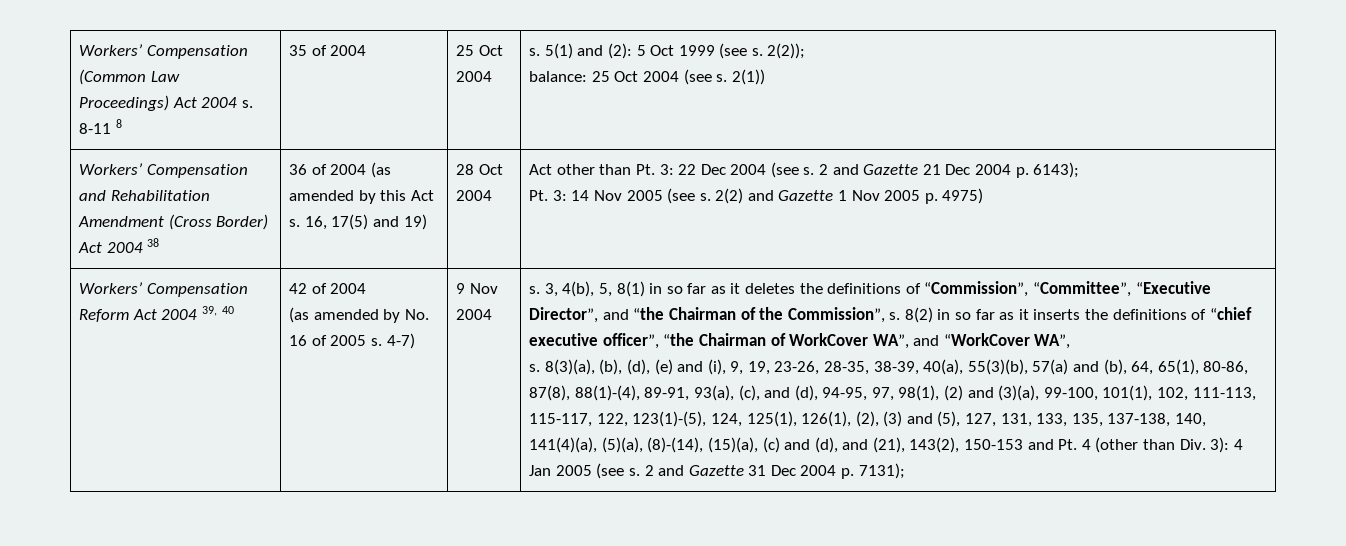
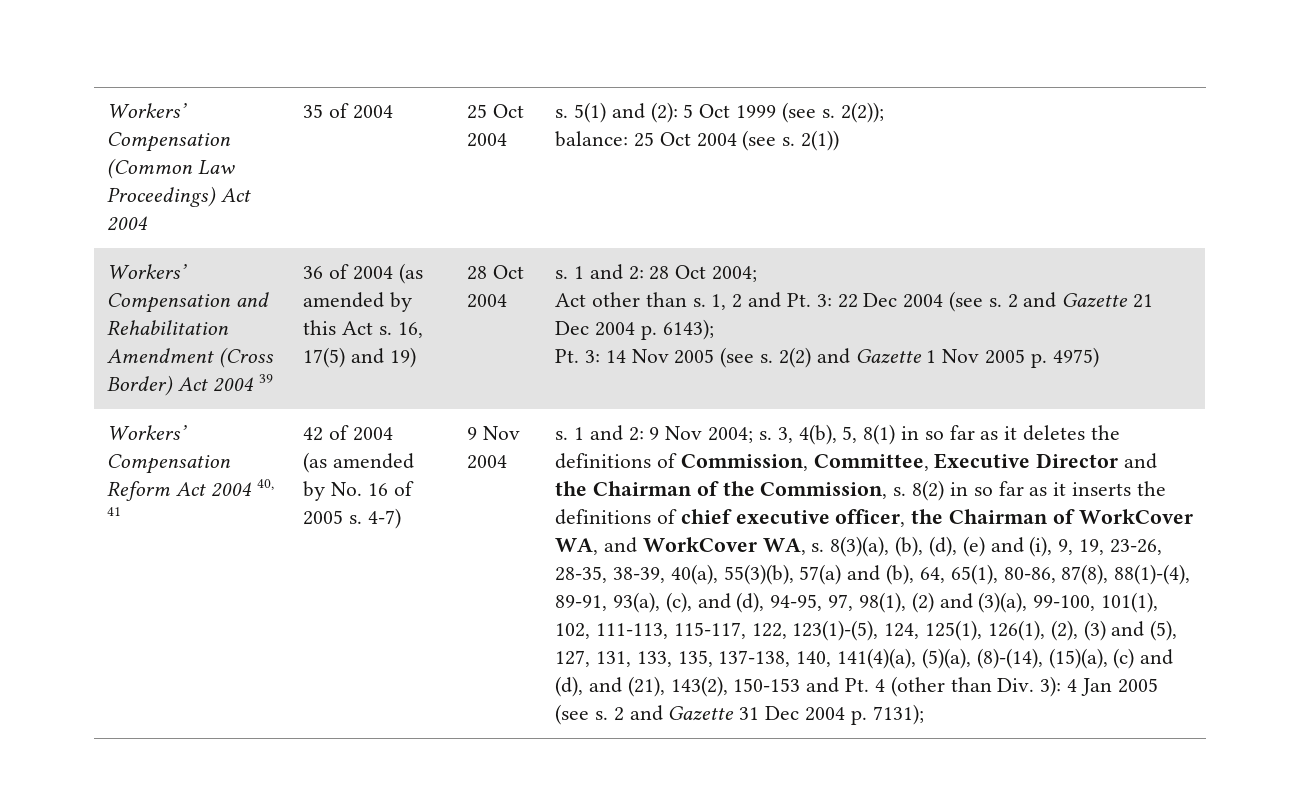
- Workers’ Compensation (Common Law Proceedings) Act 2004 s. 8-11 8 | 35 of 2004 | 25 Oct 2004 | s. 5(1) and (2): 5 Oct 1999 (see s. 2(2));
+ Workers’ Compensation (Common Law Proceedings) Act 2004 | 35 of 2004 | 25 Oct 2004 | s. 5(1) and (2): 5 Oct 1999 (see s. 2(2));
- Workers’ Compensation and Rehabilitation Amendment (Cross Border) Act 2004 38
+ Workers’ Compensation and Rehabilitation Amendment (Cross Border) Act 2004 39
- Act other than Pt. 3: 22 Dec 2004 (see s.
+ s. 1 and 2: 28 Oct 2004;
+ Act other than s. 1, 2 and Pt. 3: 22 Dec 2004 (see s.
- Workers’ Compensation Reform Act 2004 39, 40
+ Workers’ Compensation Reform Act 2004 40, 41
+ 1 and 2: 9 Nov 2004; s.
- 3, 4(b), 5, 8(1) in so far as it deletes the definitions of “Commission”, “Committee”, “Executive Director”, and “the Chairman of the Commission”, s.
+ 3, 4(b), 5, 8(1) in so far as it deletes the definitions of Commission, Committee, Executive Director and the Chairman of the Commission, s.
- 8(2) in so far as it inserts the definitions of “chief executive officer”, “the Chairman of WorkCover WA”, and “WorkCover WA”,
- s.
+ 8(2) in so far as it inserts the definitions of chief executive officer, the Chairman of WorkCover WA, and WorkCover WA, s.

